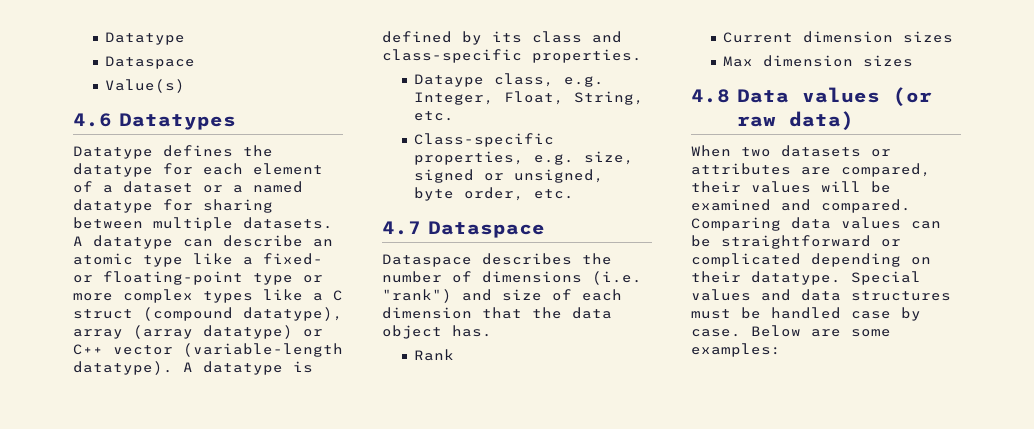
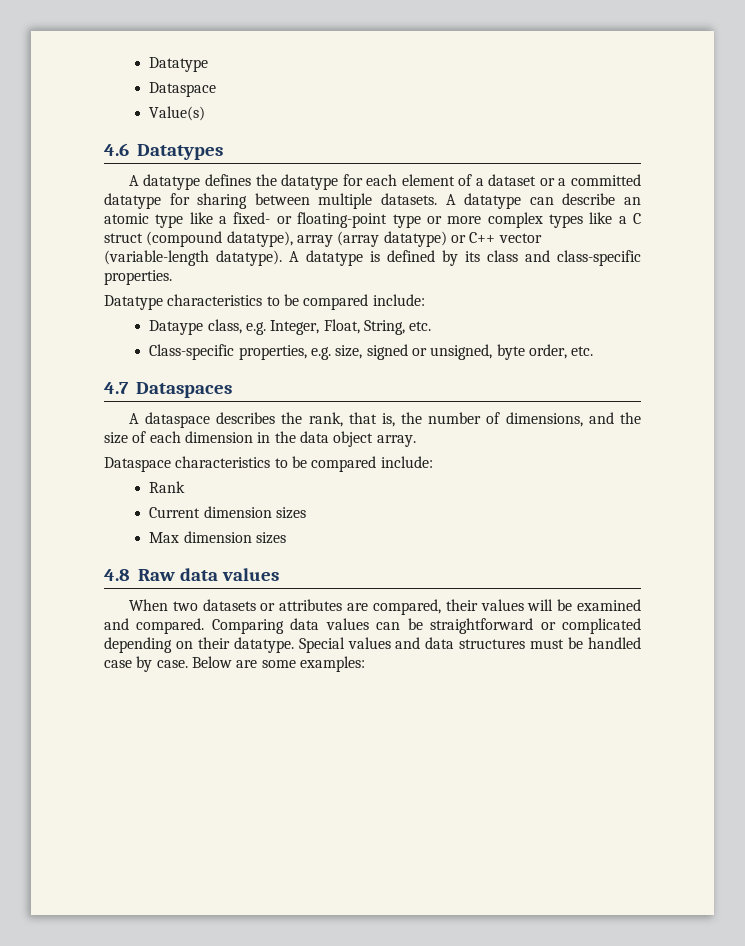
- Datatype defines the datatype for each element of a dataset or a named datatype for sharing between multiple datasets.
+ A datatype defines the datatype for each element of a dataset or a committed datatype for sharing between multiple datasets.
+ Datatype characteristics to be compared include:
- 4.7 Dataspace
- Dataspace describes the number of dimensions (i.e. "rank") and size of each dimension that the data object has.
+ 4.7 Dataspaces
+ A dataspace describes the rank, that is, the number of dimensions, and the size of each dimension in the data object array.
+ Dataspace characteristics to be compared include:
- 4.8 Data values (or raw data)
+ 4.8 Raw data values

